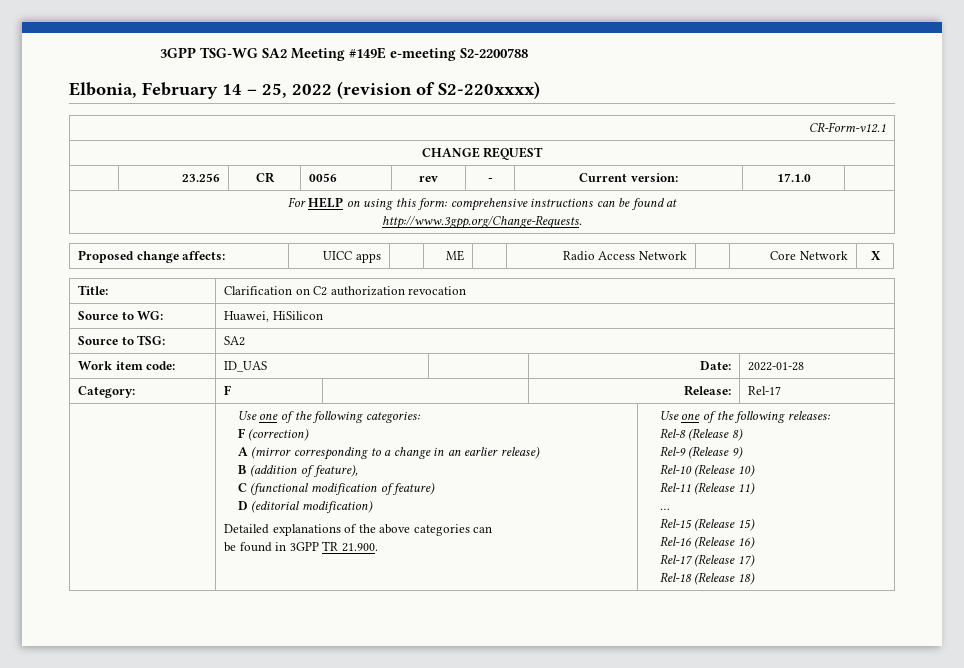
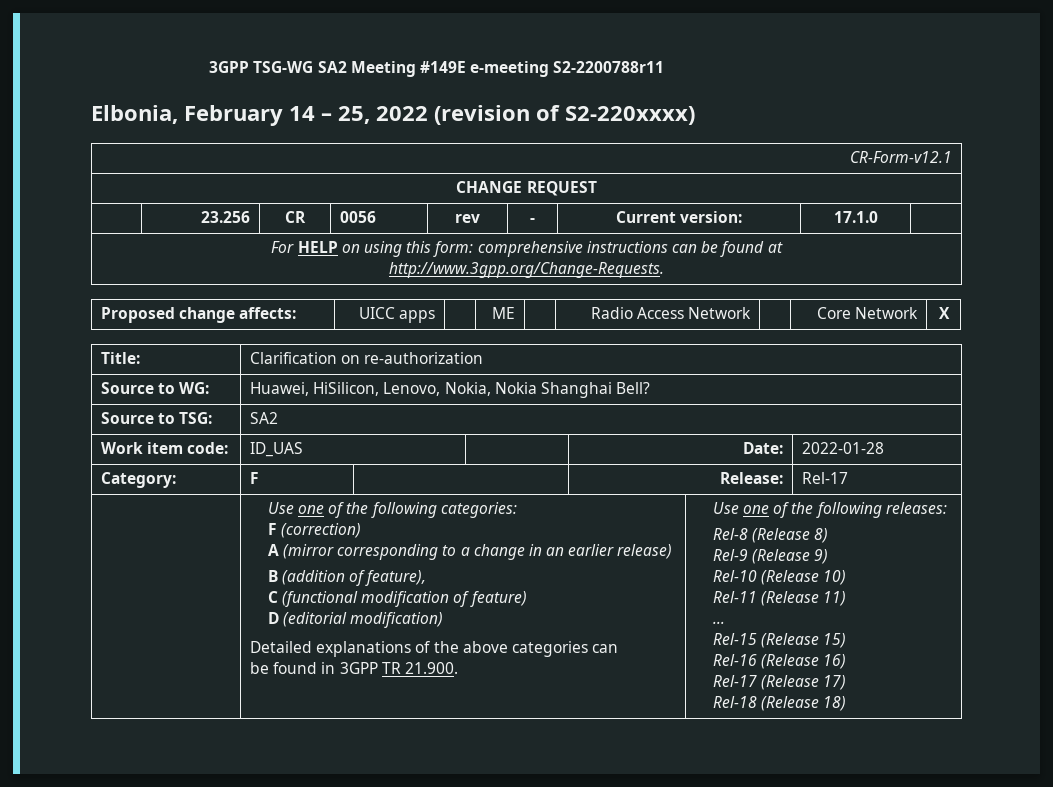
- 3GPP TSG-WG SA2 Meeting #149E e-meeting S2-2200788
+ 3GPP TSG-WG SA2 Meeting #149E e-meeting S2-2200788r11
- Title: | Clarification on C2 authorization revocation
+ Title: | Clarification on re-authorization
- Source to WG: | Huawei, HiSilicon
+ Source to WG: | Huawei, HiSilicon, Lenovo, Nokia, Nokia Shanghai Bell?

